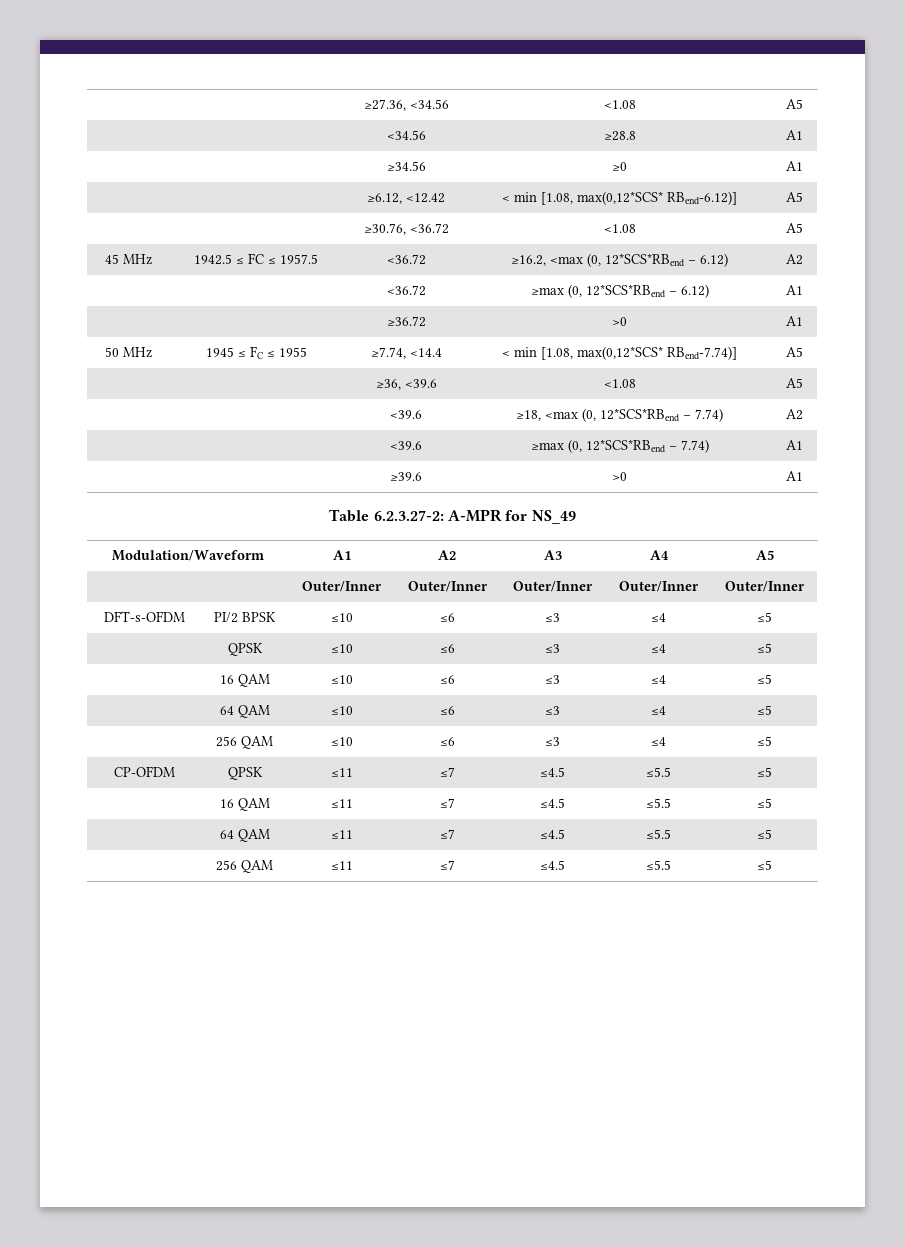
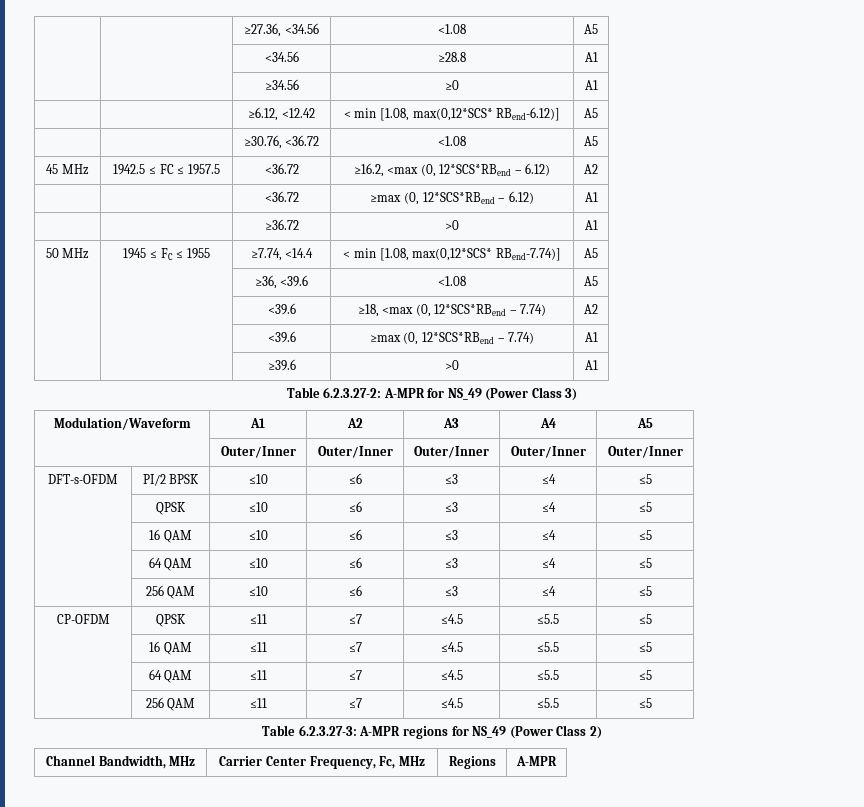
- Table 6.2.3.27-2: A-MPR for NS_49
+ Table 6.2.3.27-2: A-MPR for NS_49 (Power Class 3)
+ Table 6.2.3.27-3: A-MPR regions for NS_49 (Power Class 2)
+ Channel Bandwidth, MHz | Carrier Center Frequency, Fc, MHz | Regions | A-MPR

